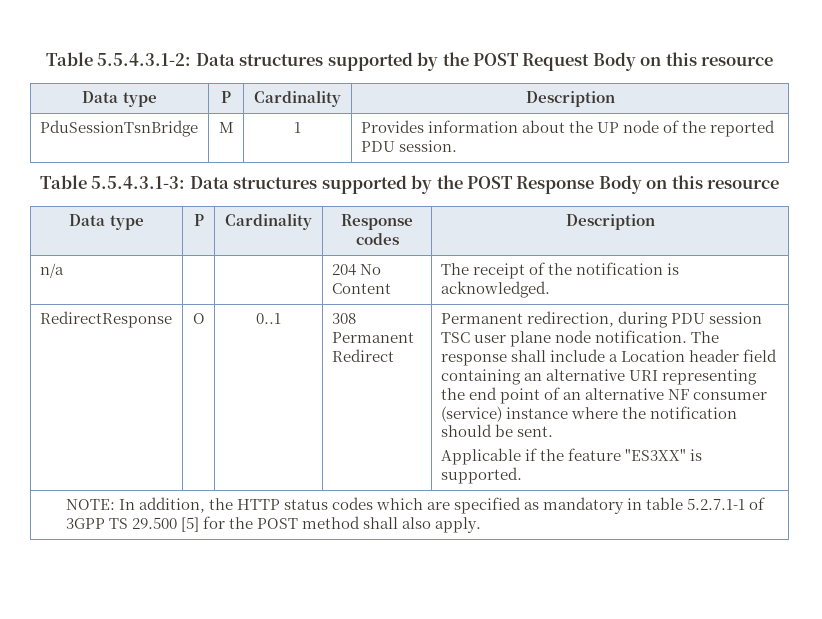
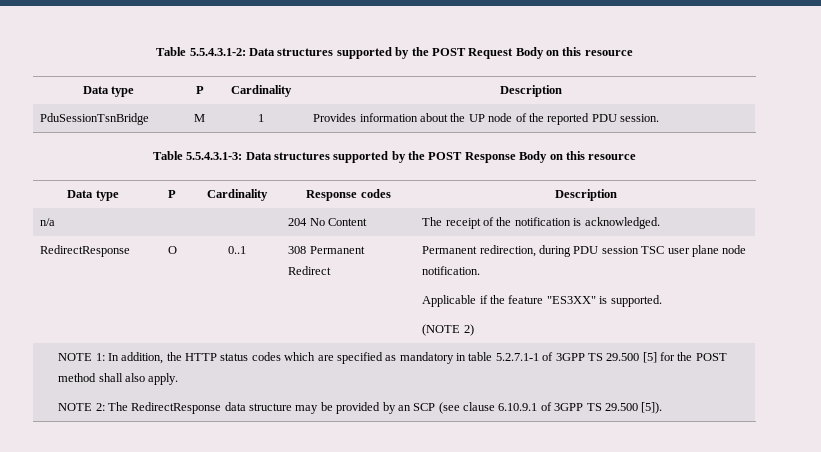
- The response shall include a Location header field containing an alternative URI representing the end point of an alternative NF consumer (service) instance where the notification should be sent.
- NOTE: In addition, the HTTP status codes which are specified as mandatory in table 5.2.7.1-1 of 3GPP TS 29.500 [5] for the POST method shall also apply.
+ (NOTE 2)
+ NOTE 1: In addition, the HTTP status codes which are specified as mandatory in table 5.2.7.1-1 of 3GPP TS 29.500 [5] for the POST method shall also apply.
+ NOTE 2: The RedirectResponse data structure may be provided by an SCP (see clause 6.10.9.1 of 3GPP TS 29.500 [5]).

